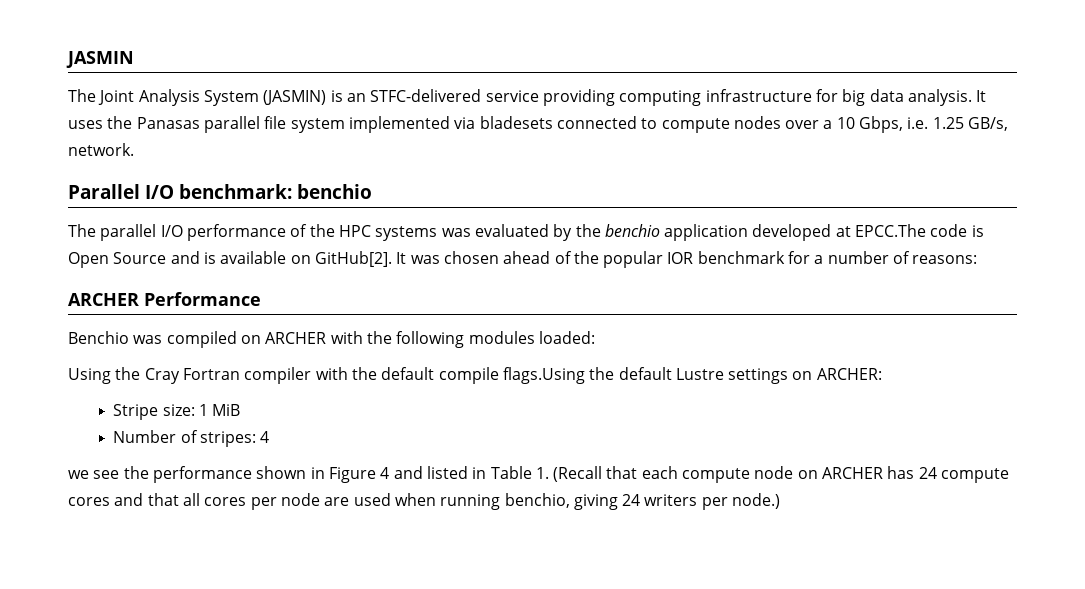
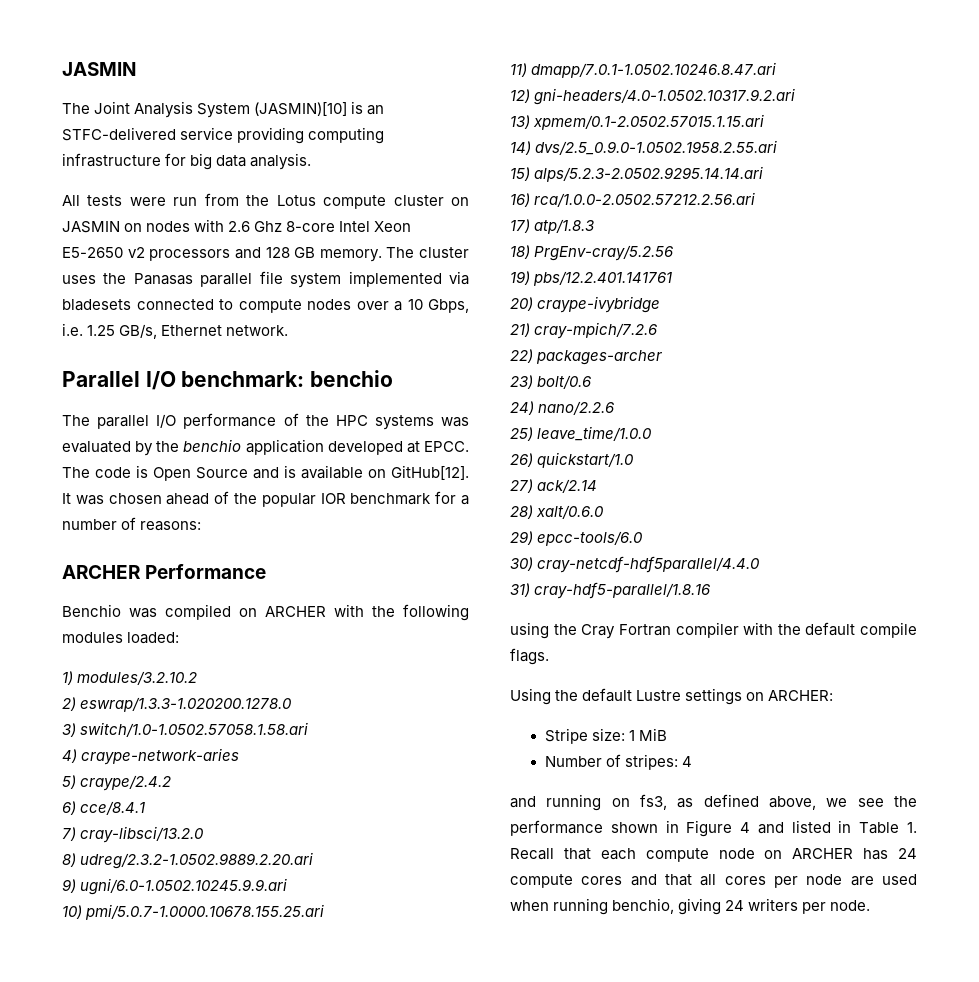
- The Joint Analysis System (JASMIN) is an STFC-delivered service providing computing infrastructure for big data analysis. It uses the Panasas parallel file system implemented via bladesets connected to compute nodes over a 10 Gbps, i.e. 1.25 GB/s, network.
+ The Joint Analysis System (JASMIN)[10] is an STFC-delivered service providing computing infrastructure for big data analysis.
+ All tests were run from the Lotus compute cluster on JASMIN on nodes with 2.6 Ghz 8-core Intel Xeon E5-2650 v2 processors and 128 GB memory. The cluster uses the Panasas parallel file system implemented via bladesets connected to compute nodes over a 10 Gbps, i.e. 1.25 GB/s, Ethernet network.
- The parallel I/O performance of the HPC systems was evaluated by the benchio application developed at EPCC.The code is Open Source and is available on GitHub[2].
+ The parallel I/O performance of the HPC systems was evaluated by the benchio application developed at EPCC. The code is Open Source and is available on GitHub[12].
- Using the Cray Fortran compiler with the default compile flags.Using the default Lustre settings on ARCHER:
+ 1) modules/3.2.10.2
+ 2) eswrap/1.3.3-1.020200.1278.0
+ 3) switch/1.0-1.0502.57058.1.58.ari
+ 4) craype-network-aries
+ 5) craype/2.4.2
+ 6) cce/8.4.1
+ 7) cray-libsci/13.2.0
+ 8) udreg/2.3.2-1.0502.9889.2.20.ari
+ 9) ugni/6.0-1.0502.10245.9.9.ari
+ 10) pmi/5.0.7-1.0000.10678.155.25.ari
+ 11) dmapp/7.0.1-1.0502.10246.8.47.ari
+ 12) gni-headers/4.0-1.0502.10317.9.2.ari
+ 13) xpmem/0.1-2.0502.57015.1.15.ari
+ 14) dvs/2.5_0.9.0-1.0502.1958.2.55.ari
+ 15) alps/5.2.3-2.0502.9295.14.14.ari
+ 16) rca/1.0.0-2.0502.57212.2.56.ari
+ 17) atp/1.8.3
+ 18) PrgEnv-cray/5.2.56
+ 19) pbs/12.2.401.141761
+ 20) craype-ivybridge
+ 21) cray-mpich/7.2.6
+ 22) packages-archer
+ 23) bolt/0.6
+ 24) nano/2.2.6
+ 25) leave_time/1.0.0
+ 26) quickstart/1.0
+ 27) ack/2.14
+ 28) xalt/0.6.0
+ 29) epcc-tools/6.0
+ 30) cray-netcdf-hdf5parallel/4.4.0
+ 31) cray-hdf5-parallel/1.8.16
+ using the Cray Fortran compiler with the default compile flags.
+ Using the default Lustre settings on ARCHER:
- we see the performance shown in Figure 4 and listed in Table 1. (Recall that each compute node on ARCHER has 24 compute cores and that all cores per node are used when running benchio, giving 24 writers per node.)
+ and running on fs3, as defined above, we see the performance shown in Figure 4 and listed in Table 1. Recall that each compute node on ARCHER has 24 compute cores and that all cores per node are used when running benchio, giving 24 writers per node.

